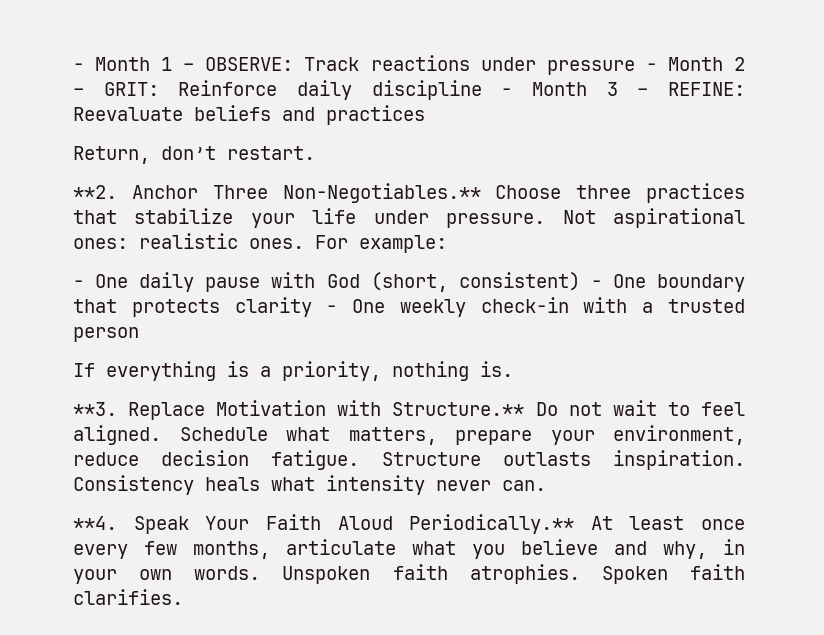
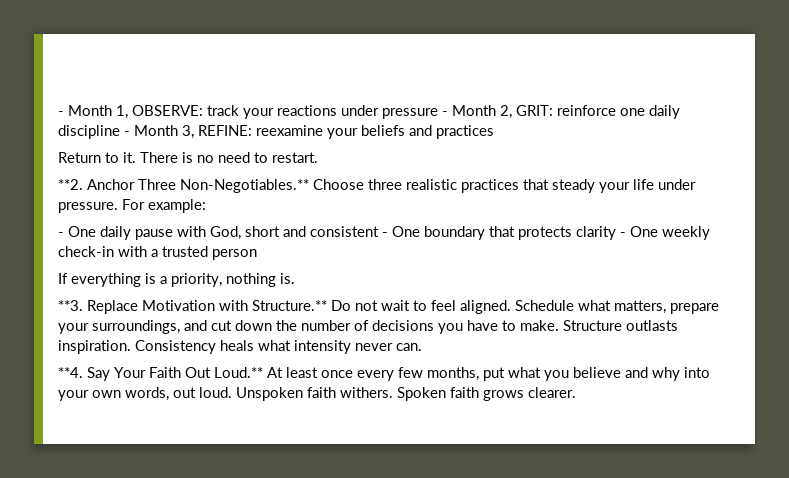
- - Month 1 – OBSERVE: Track reactions under pressure - Month 2 – GRIT: Reinforce daily discipline - Month 3 – REFINE: Reevaluate beliefs and practices
- Return, don’t restart.
+ - Month 1, OBSERVE: track your reactions under pressure - Month 2, GRIT: reinforce one daily discipline - Month 3, REFINE: reexamine your beliefs and practices
+ Return to it. There is no need to restart.
- Anchor Three Non-Negotiables.** Choose three practices that stabilize your life under pressure.
+ Anchor Three Non-Negotiables.** Choose three realistic practices that steady your life under pressure.
- Not aspirational ones: realistic ones.
- - One daily pause with God (short, consistent) - One boundary that protects clarity - One weekly check-in with a trusted person
+ - One daily pause with God, short and consistent - One boundary that protects clarity - One weekly check-in with a trusted person
- Schedule what matters, prepare your environment, reduce decision fatigue.
+ Schedule what matters, prepare your surroundings, and cut down the number of decisions you have to make.
- Speak Your Faith Aloud Periodically.** At least once every few months, articulate what you believe and why, in your own words.
+ Say Your Faith Out Loud.** At least once every few months, put what you believe and why into your own words, out loud.
- Unspoken faith atrophies.
+ Unspoken faith withers.
- Spoken faith clarifies.
+ Spoken faith grows clearer.

